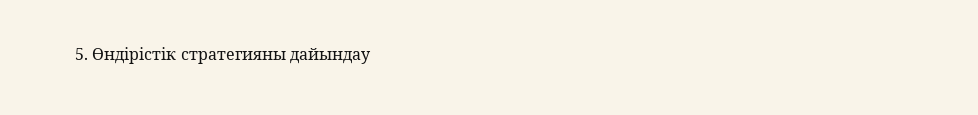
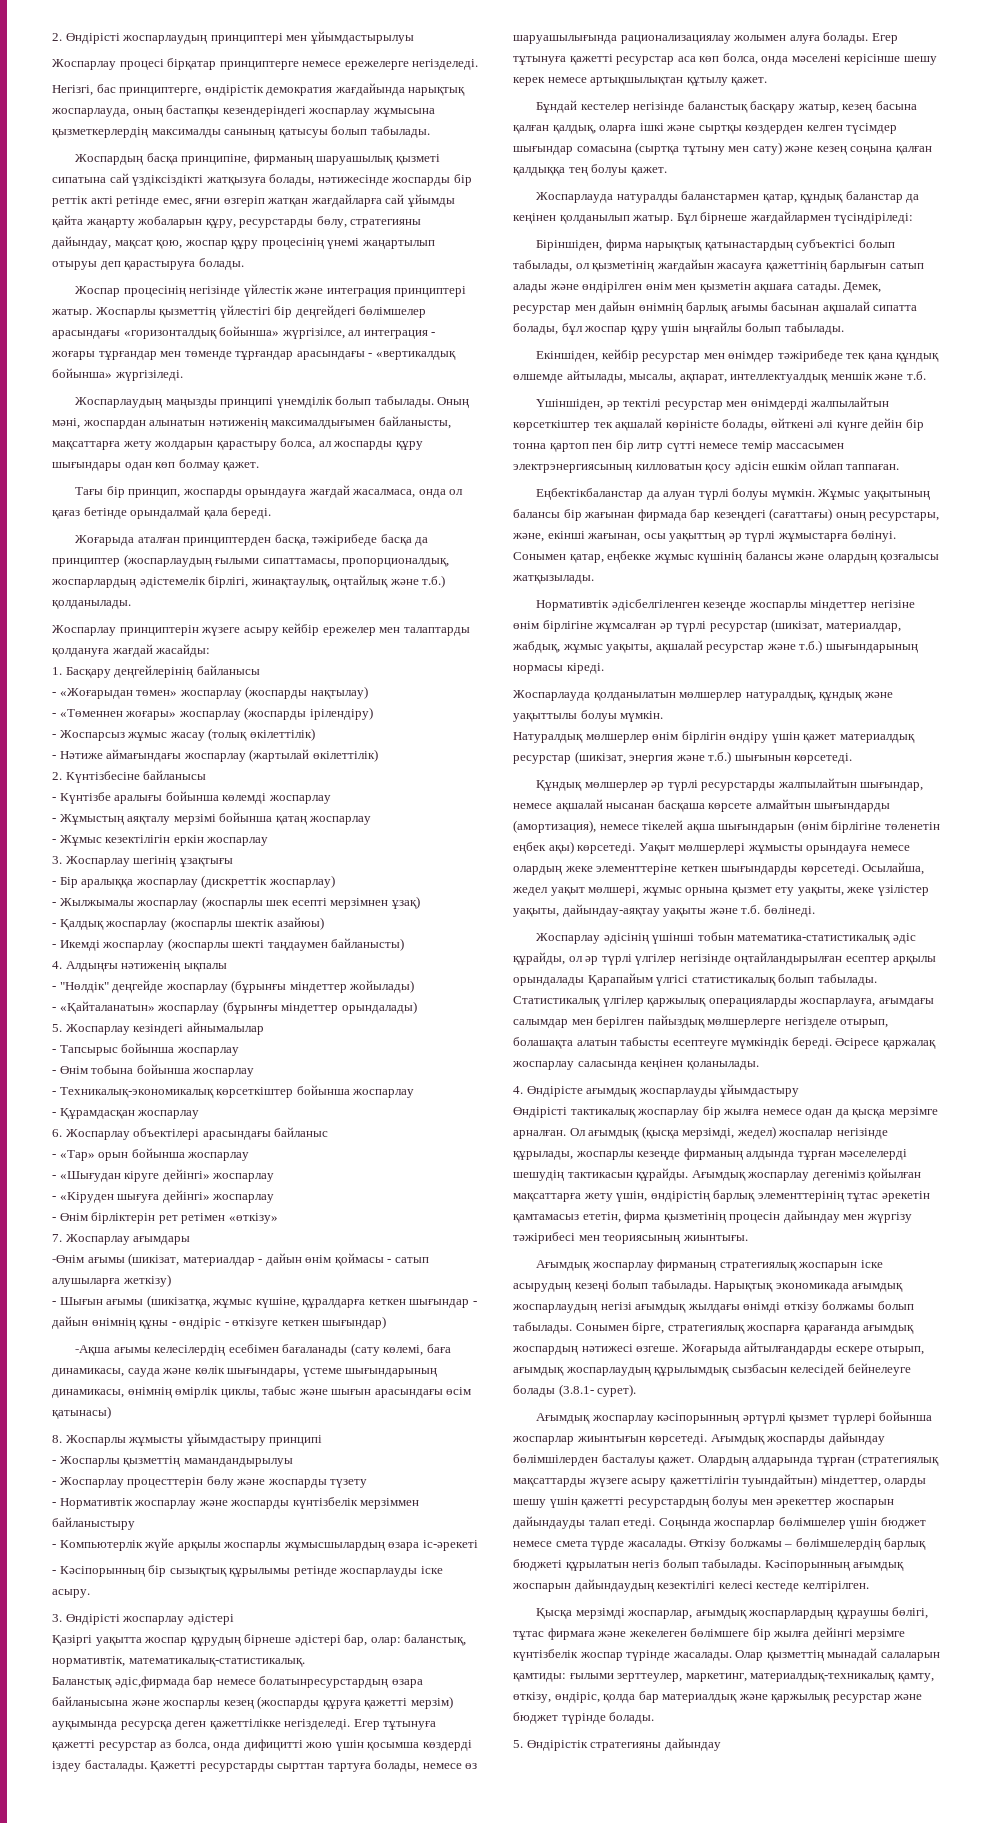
+ 2. Өндірісті жоспарлаудың принциптері мен ұйымдастырылуы
+ Жоспарлау процесі бірқатар принциптерге немесе ережелерге негізделеді.
+ Негізгі, бас принциптерге, өндірістік демократия жағдайында нарықтық жоспарлауда, оның бастапқы кезендеріндегі жоспарлау жұмысына қызметкерлердің максималды санының қатысуы болып табылады.
+ Жоспардың басқа принципіне, фирманың шаруашылық қызметі сипатына сай үздіксіздікті жатқызуға болады, нәтижесінде жоспарды бір реттік акті ретінде емес, яғни өзгеріп жатқан жағдайларға сай ұйымды қайта жаңарту жобаларын құру, ресурстарды бөлу, стратегияны дайындау, мақсат қою, жоспар құру процесінің үнемі жаңартылып отыруы деп қарастыруға болады.
+ Жоспар процесінің негізінде үйлестік және интеграция принциптері жатыр. Жоспарлы қызметтің үйлестігі бір деңгейдегі бөлімшелер арасындағы «горизонталдық бойынша» жүргізілсе, ал интеграция - жоғары тұрғандар мен төменде тұрғандар арасындағы - «вертикалдық бойынша» жүргізіледі.
+ Жоспарлаудың маңызды принципі үнемділік болып табылады. Оның мәні, жоспардан алынатын нәтиженің максималдығымен байланысты, мақсаттарға жету жолдарын қарастыру болса, ал жоспарды құру шығындары одан көп болмау қажет.
+ Тағы бір принцип, жоспарды орындауға жағдай жасалмаса, онда ол қағаз бетінде орындалмай қала береді.
+ Жоғарыда аталған принциптерден басқа, тәжірибеде басқа да принциптер (жоспарлаудың ғылыми сипаттамасы, пропорционалдық, жоспарлардың әдістемелік бірлігі, жинақтаулық, оңтайлық және т.б.) қолданылады.
+ Жоспарлау принциптерін жүзеге асыру кейбір ережелер мен талаптарды қолдануға жағдай жасайды:
+ 1. Басқару деңгейлерінің байланысы
+ - «Жоғарыдан төмен» жоспарлау (жоспарды нақтылау)
+ - «Төменнен жоғары» жоспарлау (жоспарды ірілендіру)
+ - Жоспарсыз жұмыс жасау (толық өкілеттілік)
+ - Нәтиже аймағындағы жоспарлау (жартылай өкілеттілік)
+ 2. Күнтізбесіне байланысы
+ - Күнтізбе аралығы бойынша көлемді жоспарлау
+ - Жұмыстың аяқталу мерзімі бойынша қатаң жоспарлау
+ - Жұмыс кезектілігін еркін жоспарлау
+ 3. Жоспарлау шегінің ұзақтығы
+ - Бір аралыққа жоспарлау (дискреттік жоспарлау)
+ - Жылжымалы жоспарлау (жоспарлы шек есепті мерзімнен ұзақ)
+ - Қалдық жоспарлау (жоспарлы шектік азайюы)
+ - Икемді жоспарлау (жоспарлы шекті таңдаумен байланысты)
+ 4. Алдыңғы нәтиженің ықпалы
+ - "Нөлдік" деңгейде жоспарлау (бұрынғы міндеттер жойылады)
+ - «Қайталанатын» жоспарлау (бұрынғы міндеттер орындалады)
+ 5. Жоспарлау кезіндегі айнымалылар
+ - Тапсырыс бойынша жоспарлау
+ - Өнім тобына бойынша жоспарлау
+ - Техникалық-экономикалық көрсеткіштер бойынша жоспарлау
+ - Құрамдасқан жоспарлау
+ 6. Жоспарлау объектілері арасындағы байланыс
+ - «Тар» орын бойынша жоспарлау
+ - «Шығудан кіруге дейінгі» жоспарлау
+ - «Кіруден шығуға дейінгі» жоспарлау
+ - Өнім бірліктерін рет ретімен «өткізу»
+ 7. Жоспарлау ағымдары
+ -Өнім ағымы (шикізат, материалдар - дайын өнім қоймасы - сатып алушыларға жеткізу)
+ - Шығын ағымы (шикізатқа, жұмыс күшіне, құралдарға кеткен шығындар - дайын өнімнің құны - өндіріс - өткізуге кеткен шығындар)
+ -Ақша ағымы келесілердің есебімен бағаланады (сату көлемі, баға динамикасы, сауда және көлік шығындары, үстеме шығындарының динамикасы, өнімнің өмірлік циклы, табыс және шығын арасындағы өсім қатынасы)
+ 8. Жоспарлы жұмысты ұйымдастыру принципі
+ - Жоспарлы қызметтің мамандандырылуы
+ - Жоспарлау процесттерін бөлу және жоспарды түзету
+ - Нормативтік жоспарлау және жоспарды күнтізбелік мерзіммен байланыстыру
+ - Компьютерлік жүйе арқылы жоспарлы жұмысшылардың өзара іс-әрекеті
+ - Кәсіпорынның бір сызықтық құрылымы ретінде жоспарлауды іске асыру.
+ 3. Өндірісті жоспарлау әдістері
+ Қазіргі уақытта жоспар құрудың бірнеше әдістері бар, олар: баланстық, нормативтік, математикалық-статистикалық.
+ Баланстық әдіс,фирмада бар немесе болатынресурстардың өзара байланысына және жоспарлы кезең (жоспарды құруға қажетті мерзім) ауқымында ресурсқа деген қажеттілікке негізделеді. Егер тұтынуға қажетті ресурстар аз болса, онда дифицитті жою үшін қосымша көздерді іздеу басталады. Қажетті ресурстарды сырттан тартуға болады, немесе өз шаруашылығында рационализациялау жолымен алуға болады. Егер тұтынуға қажетті ресурстар аса көп болса, онда мәселені керісінше шешу керек немесе артықшылықтан құтылу қажет.
+ Бұндай кестелер негізінде баланстық басқару жатыр, кезең басына қалған қалдық, оларға ішкі және сыртқы көздерден келген түсімдер шығындар сомасына (сыртқа тұтыну мен сату) және кезең соңына қалған қалдыққа тең болуы қажет.
+ Жоспарлауда натуралды баланстармен қатар, құндық баланстар да кеңінен қолданылып жатыр. Бұл бірнеше жағдайлармен түсіндіріледі:
+ Біріншіден, фирма нарықтық қатынастардың субъектісі болып табылады, ол қызметінің жағдайын жасауға қажеттінің барлығын сатып алады және өндірілген өнім мен қызметін ақшаға сатады. Демек, ресурстар мен дайын өнімнің барлық ағымы басынан ақшалай сипатта болады, бұл жоспар құру үшін ыңғайлы болып табылады.
+ Екіншіден, кейбір ресурстар мен өнімдер тәжірибеде тек қана құндық өлшемде айтылады, мысалы, ақпарат, интеллектуалдық меншік және т.б.
+ Үшіншіден, әр тектілі ресурстар мен өнімдерді жалпылайтын көрсеткіштер тек ақшалай көріністе болады, өйткені әлі күнге дейін бір тонна қартоп пен бір литр сүтті немесе темір массасымен электрэнергиясының килловатын қосу әдісін ешкім ойлап таппаған.
+ Еңбектікбаланстар да алуан түрлі болуы мүмкін. Жұмыс уақытының балансы бір жағынан фирмада бар кезеңдегі (сағаттағы) оның ресурстары, және, екінші жағынан, осы уақыттың әр түрлі жұмыстарға бөлінуі. Сонымен қатар, еңбекке жұмыс күшінің балансы және олардың қозғалысы жатқызылады.
+ Нормативтік әдісбелгіленген кезеңде жоспарлы міндеттер негізіне өнім бірлігіне жұмсалған әр түрлі ресурстар (шикізат, материалдар, жабдық, жұмыс уақыты, ақшалай ресурстар және т.б.) шығындарының нормасы кіреді.
+ Жоспарлауда қолданылатын мөлшерлер натуралдық, құндық және уақыттылы болуы мүмкін.
+ Натуралдық мөлшерлер өнім бірлігін өндіру үшін қажет материалдық ресурстар (шикізат, энергия және т.б.) шығынын көрсетеді.
+ Құндық мөлшерлер әр түрлі ресурстарды жалпылайтын шығындар, немесе ақшалай нысанан басқаша көрсете алмайтын шығындарды (амортизация), немесе тікелей ақша шығындарын (өнім бірлігіне төленетін еңбек ақы) көрсетеді. Уақыт мөлшерлері жұмысты орындауға немесе олардың жеке элементтеріне кеткен шығындарды көрсетеді. Осылайша, жедел уақыт мөлшері, жұмыс орнына қызмет ету уақыты, жеке үзілістер уақыты, дайындау-аяқтау уақыты және т.б. бөлінеді.
+ Жоспарлау әдісінің үшінші тобын математика-статистикалық әдіс құрайды, ол әр түрлі үлгілер негізінде оңтайландырылған есептер арқылы орындалады Қарапайым үлгісі статистикалық болып табылады. Статистикалық үлгілер қаржылық операцияларды жоспарлауға, ағымдағы салымдар мен берілген пайыздық мөлшерлерге негізделе отырып, болашақта алатын табысты есептеуге мүмкіндік береді. Әсіресе қаржалақ жоспарлау саласында кеңінен қоланылады.
+ 4. Өндірісте ағымдық жоспарлауды ұйымдастыру
+ Өндірісті тактикалық жоспарлау бір жылға немесе одан да қысқа мерзімге арналған. Ол ағымдық (қысқа мерзімді, жедел) жоспалар негізінде құрылады, жоспарлы кезеңде фирманың алдында тұрған мәселелерді шешудің тактикасын құрайды. Ағымдық жоспарлау дегеніміз қойылған мақсаттарға жету үшін, өндірістің барлық элементтерінің тұтас әрекетін қамтамасыз ететін, фирма қызметінің процесін дайындау мен жүргізу тәжірибесі мен теориясының жиынтығы.
+ Ағымдық жоспарлау фирманың стратегиялық жоспарын іске асырудың кезеңі болып табылады. Нарықтық экономикада ағымдық жоспарлаудың негізі ағымдық жылдағы өнімді өткізу болжамы болып табылады. Сонымен бірге, стратегиялық жоспарға қарағанда ағымдық жоспардың нәтижесі өзгеше. Жоғарыда айтылғандарды ескере отырып, ағымдық жоспарлаудың құрылымдық сызбасын келесідей бейнелеуге болады (3.8.1- сурет).
+ Ағымдық жоспарлау кәсіпорынның әртүрлі қызмет түрлері бойынша жоспарлар жиынтығын көрсетеді. Ағымдық жоспарды дайындау бөлімшілерден басталуы қажет. Олардың алдарында тұрған (стратегиялық мақсаттарды жүзеге асыру қажеттілігін туындайтын) міндеттер, оларды шешу үшін қажетті ресурстардың болуы мен әрекеттер жоспарын дайындауды талап етеді. Соңында жоспарлар бөлімшелер үшін бюджет немесе смета түрде жасалады. Өткізу болжамы – бөлімшелердің барлық бюджеті құрылатын негіз болып табылады. Кәсіпорынның ағымдық жоспарын дайындаудың кезектілігі келесі кестеде келтірілген.
+ Қысқа мерзімді жоспарлар, ағымдық жоспарлардың құраушы бөлігі, тұтас фирмаға және жекелеген бөлімшеге бір жылға дейінгі мерзімге күнтізбелік жоспар түрінде жасалады. Олар қызметтің мынадай салаларын қамтиды: ғылыми зерттеулер, маркетинг, материалдық-техникалық қамту, өткізу, өндіріс, қолда бар материалдық және қаржылық ресурстар және бюджет түрінде болады.

